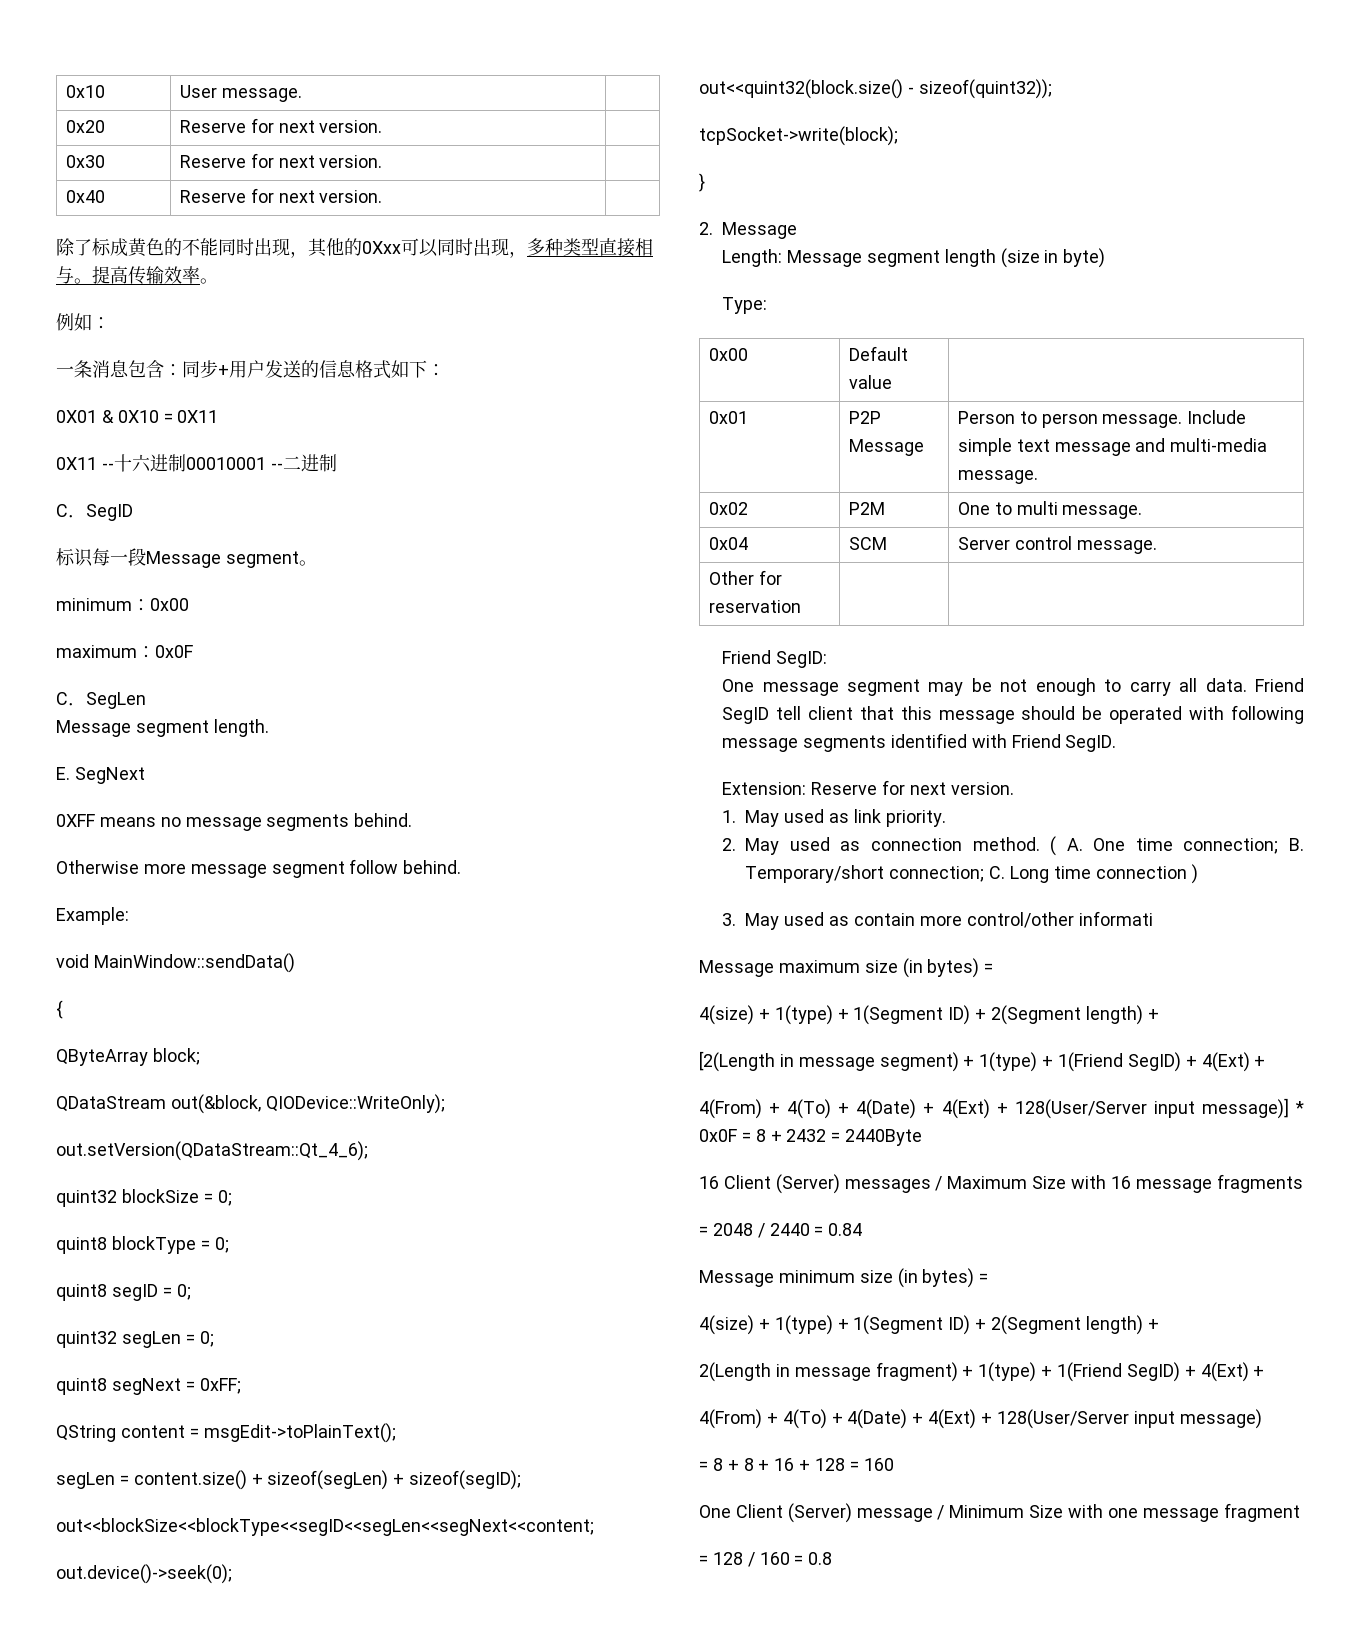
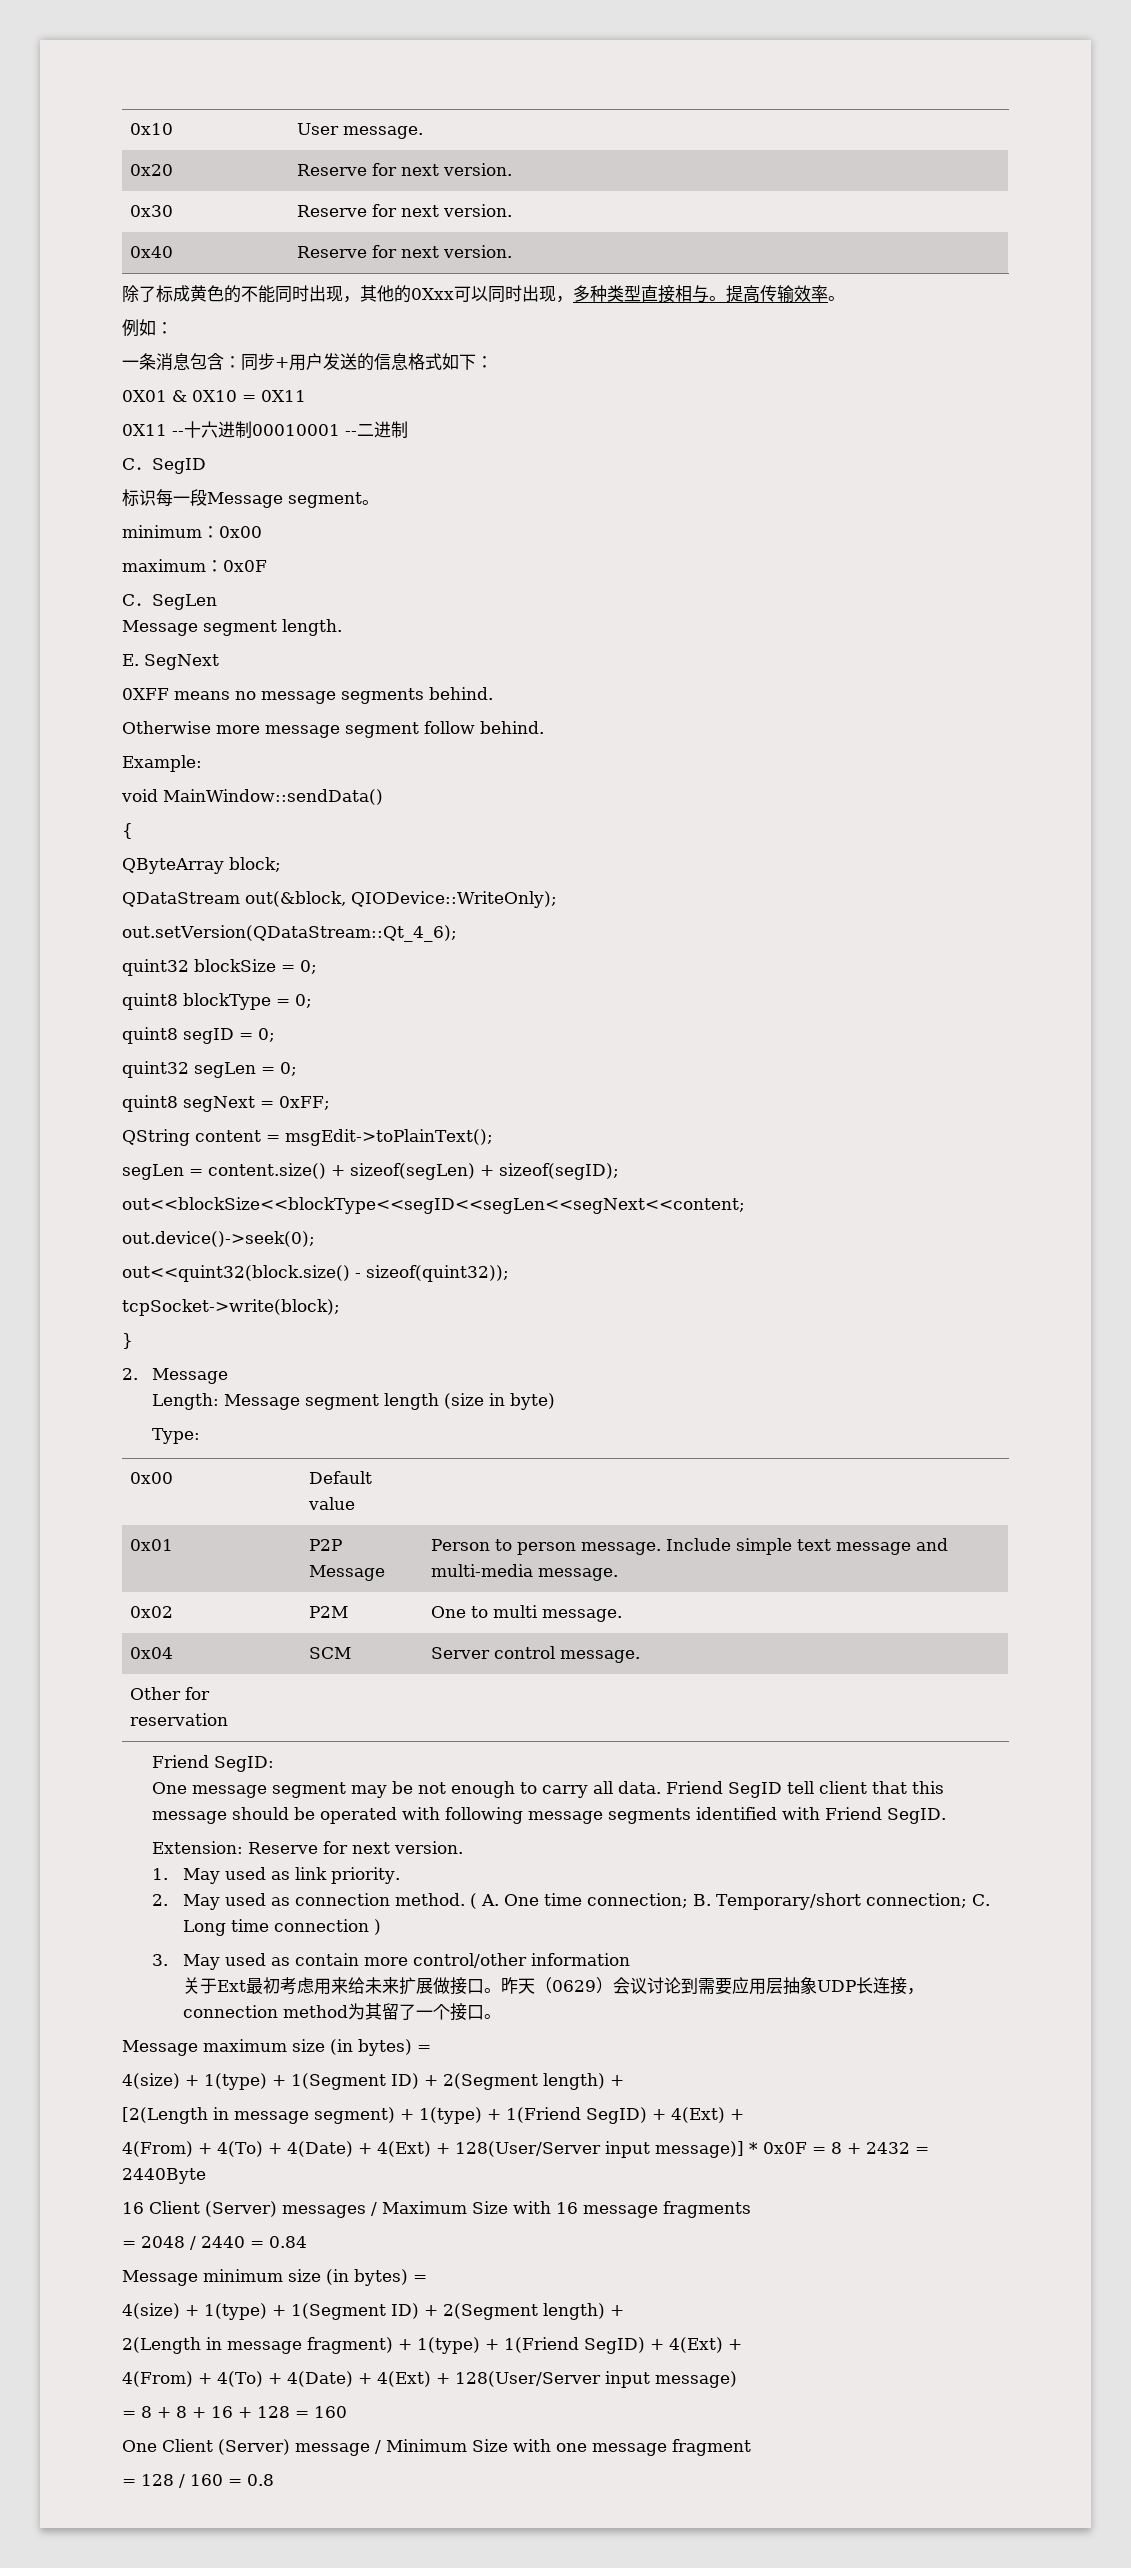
- 3. May used as contain more control/other informati
+ 3. May used as contain more control/other information
+ 关于Ext最初考虑用来给未来扩展做接口。昨天（0629）会议讨论到需要应用层抽象UDP长连接，connection method为其留了一个接口。

